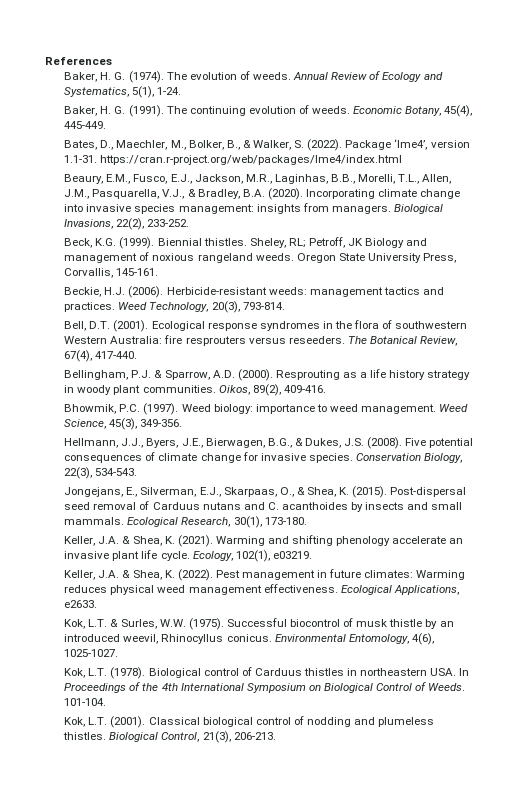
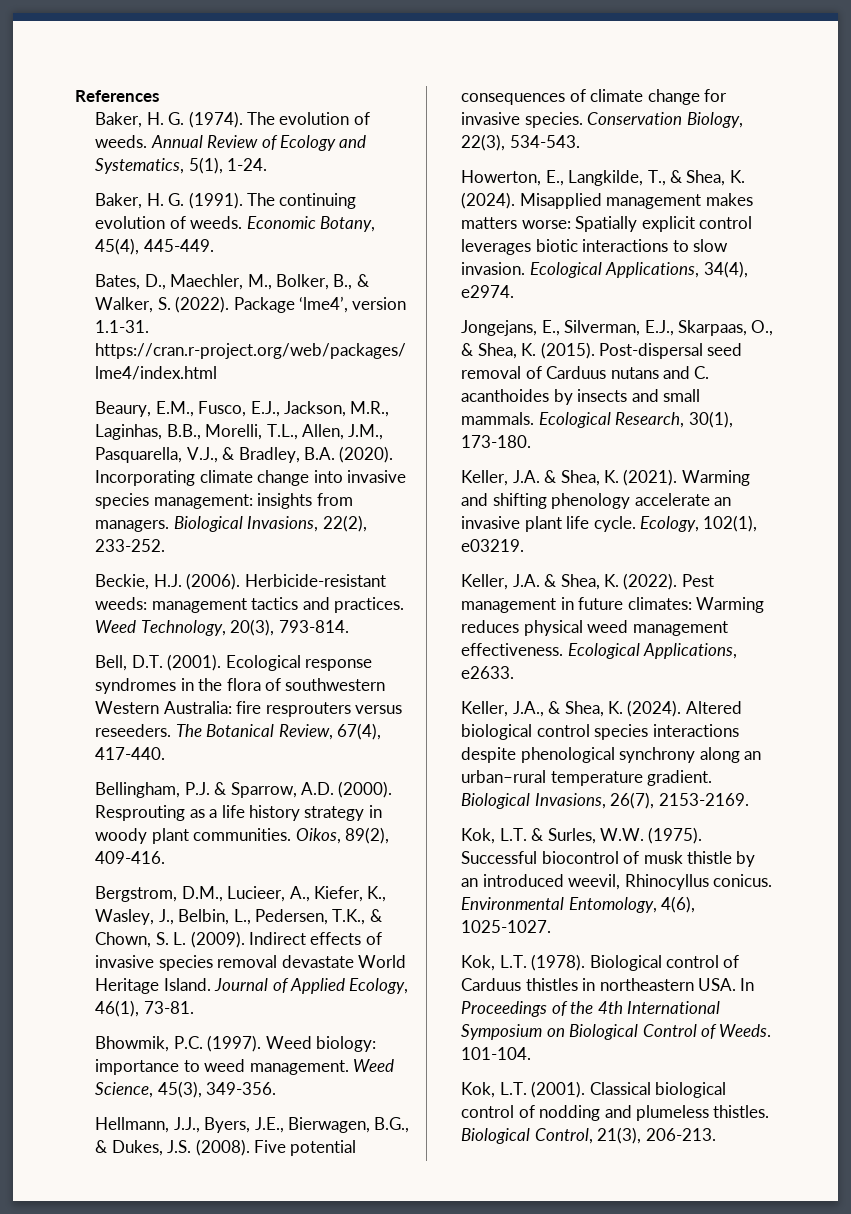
- Beck, K.G. (1999). Biennial thistles. Sheley, RL; Petroff, JK Biology and management of noxious rangeland weeds. Oregon State University Press, Corvallis, 145-161.
+ Bergstrom, D.M., Lucieer, A., Kiefer, K., Wasley, J., Belbin, L., Pedersen, T.K., & Chown, S. L. (2009). Indirect effects of invasive species removal devastate World Heritage Island. Journal of Applied Ecology, 46(1), 73-81.
+ Howerton, E., Langkilde, T., & Shea, K. (2024). Misapplied management makes matters worse: Spatially explicit control leverages biotic interactions to slow invasion. Ecological Applications, 34(4), e2974.
+ Keller, J.A., & Shea, K. (2024). Altered biological control species interactions despite phenological synchrony along an urban–rural temperature gradient. Biological Invasions, 26(7), 2153-2169.

